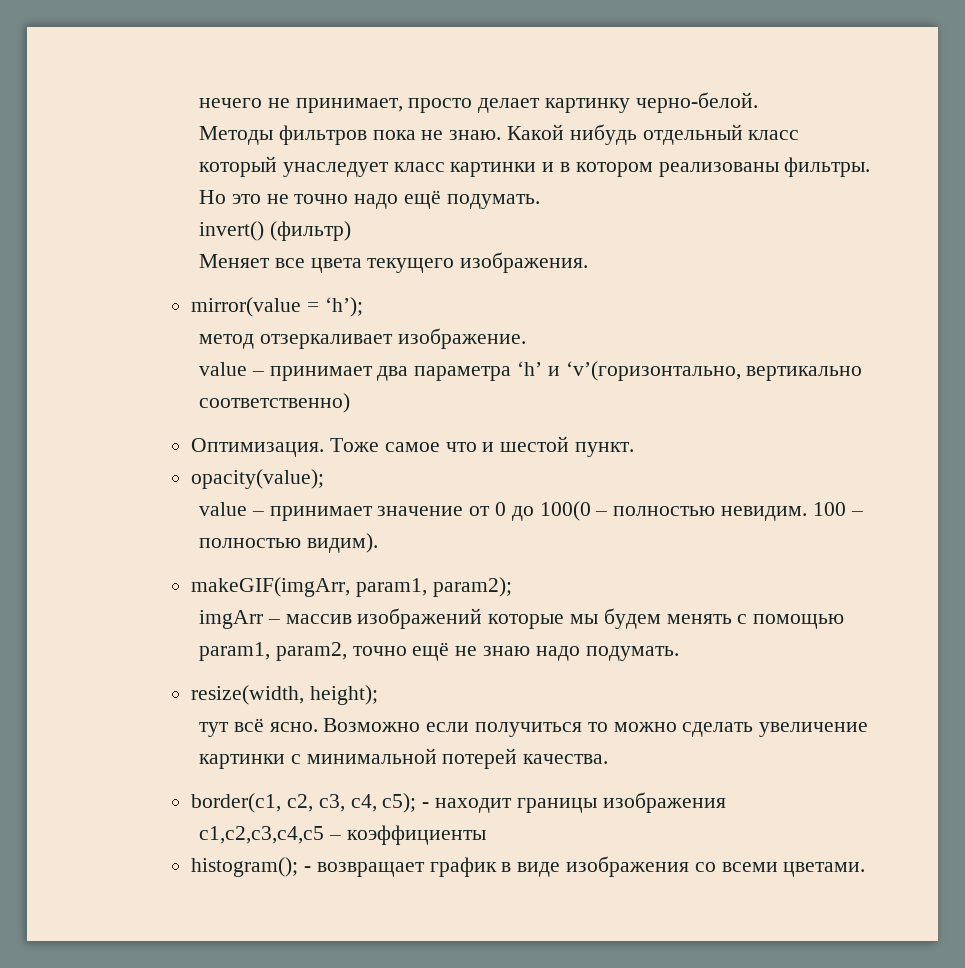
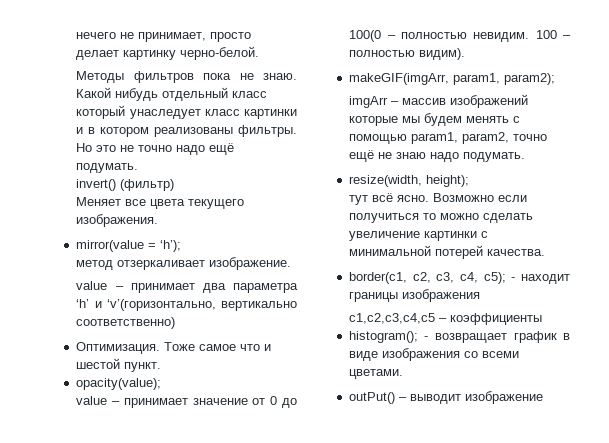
+ outPut() – выводит изображение

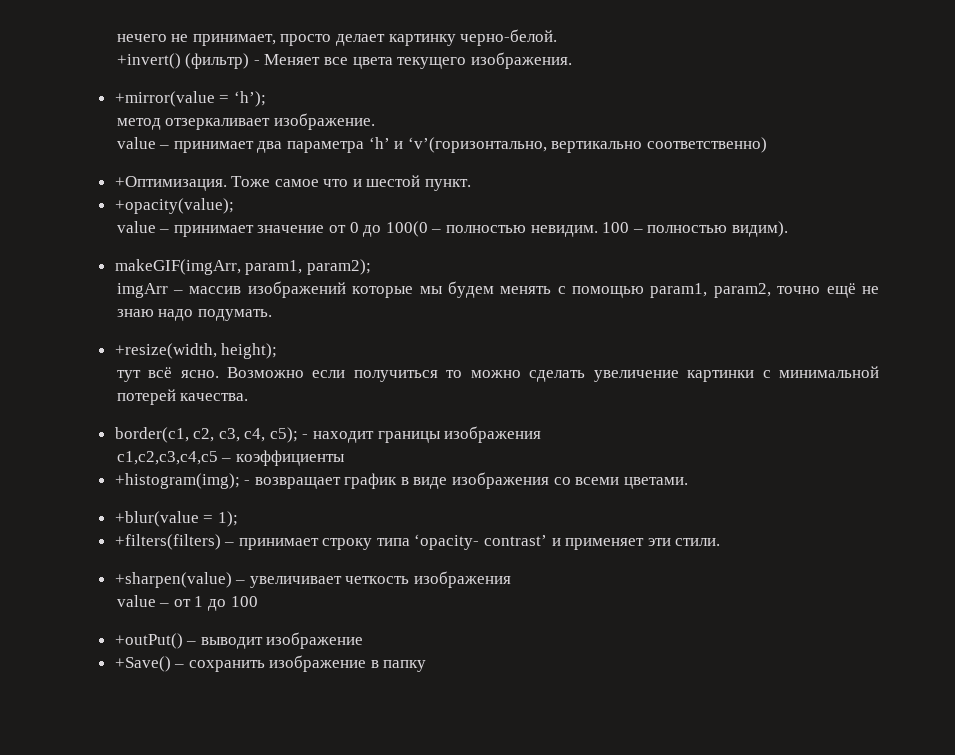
- Методы фильтров пока не знаю. Какой нибудь отдельный класс который унаследует класс картинки и в котором реализованы фильтры. Но это не точно надо ещё подумать.
- invert() (фильтр)
- Меняет все цвета текущего изображения.
+ +invert() (фильтр) - Меняет все цвета текущего изображения.
- mirror(value = ‘h’);
+ +mirror(value = ‘h’);
- Оптимизация.
+ +Оптимизация.
- opacity(value);
+ +opacity(value);
- resize(width, height);
+ +resize(width, height);
- histogram(); - возвращает график в виде изображения со всеми цветами.
+ +histogram(img); - возвращает график в виде изображения со всеми цветами.
- outPut() – выводит изображение
+ +blur(value = 1);
+ +filters(filters) – принимает строку типа ‘opacity- contrast’ и применяет эти стили.
+ +sharpen(value) – увеличивает четкость изображения
+ value – от 1 до 100
+ +outPut() – выводит изображение
+ +Save() – сохранить изображение в папку

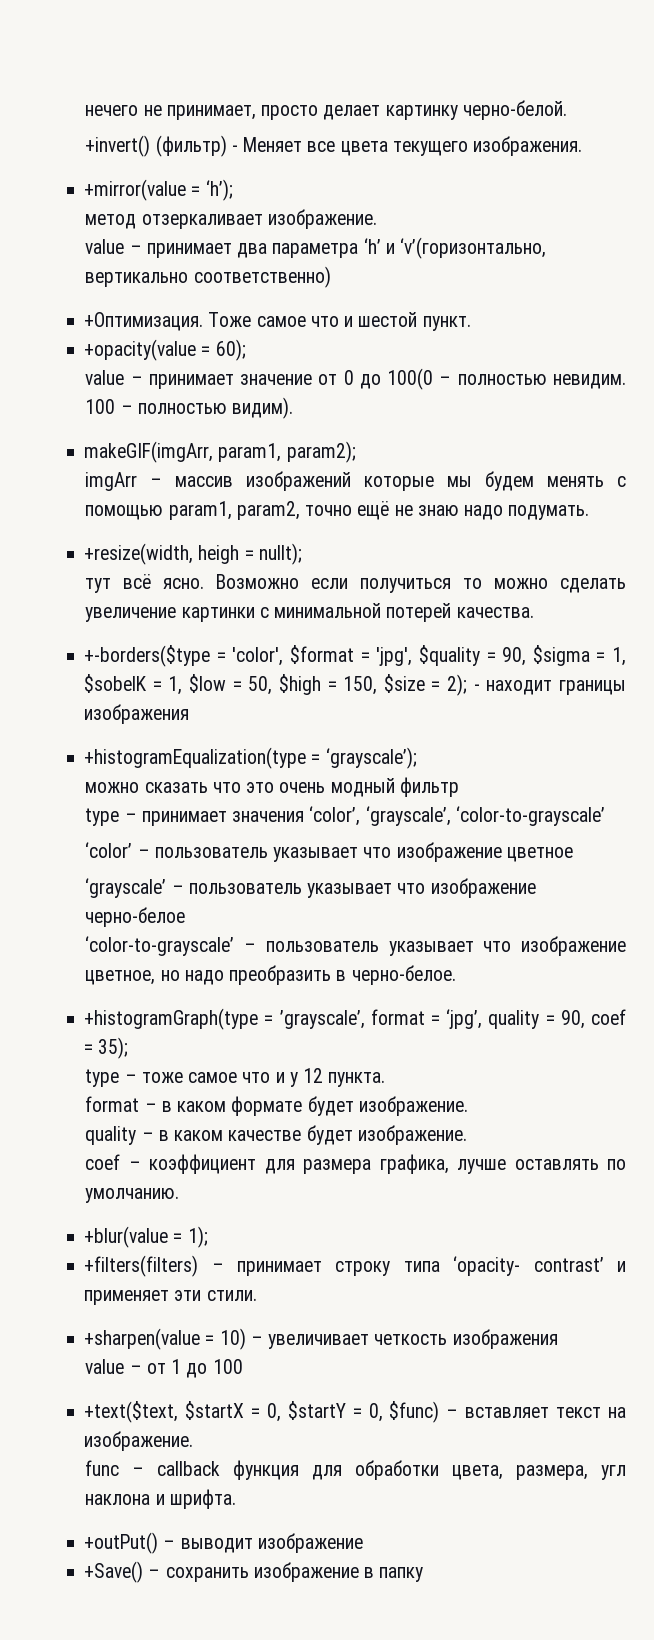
- +opacity(value);
+ +opacity(value = 60);
- +resize(width, height);
+ +resize(width, heigh = nullt);
- border(c1, c2, c3, c4, c5); - находит границы изображения
- с1,с2,с3,с4,с5 – коэффициенты
- +histogram(img); - возвращает график в виде изображения со всеми цветами.
+ +-borders($type = 'color', $format = 'jpg', $quality = 90, $sigma = 1, $sobelK = 1, $low = 50, $high = 150, $size = 2); - находит границы изображения
+ +histogramEqualization(type = ‘grayscale’);
+ можно сказать что это очень модный фильтр
+ type – принимает значения ‘color’, ‘grayscale’, ‘color-to-grayscale’
+ ‘color’ – пользователь указывает что изображение цветное
+ ‘grayscale’ – пользователь указывает что изображение черно-белое
+ ‘color-to-grayscale’ – пользователь указывает что изображение цветное, но надо преобразить в черно-белое.
+ +histogramGraph(type = ’grayscale’, format = ‘jpg’, quality = 90, coef = 35);
+ type – тоже самое что и у 12 пункта.
+ format – в каком формате будет изображение.
+ quality – в каком качестве будет изображение.
+ coef – коэффициент для размера графика, лучше оставлять по умолчанию.
- +sharpen(value) – увеличивает четкость изображения
+ +sharpen(value = 10) – увеличивает четкость изображения
+ +text($text, $startX = 0, $startY = 0, $func) – вставляет текст на изображение.
+ func – callback функция для обработки цвета, размера, угл наклона и шрифта.

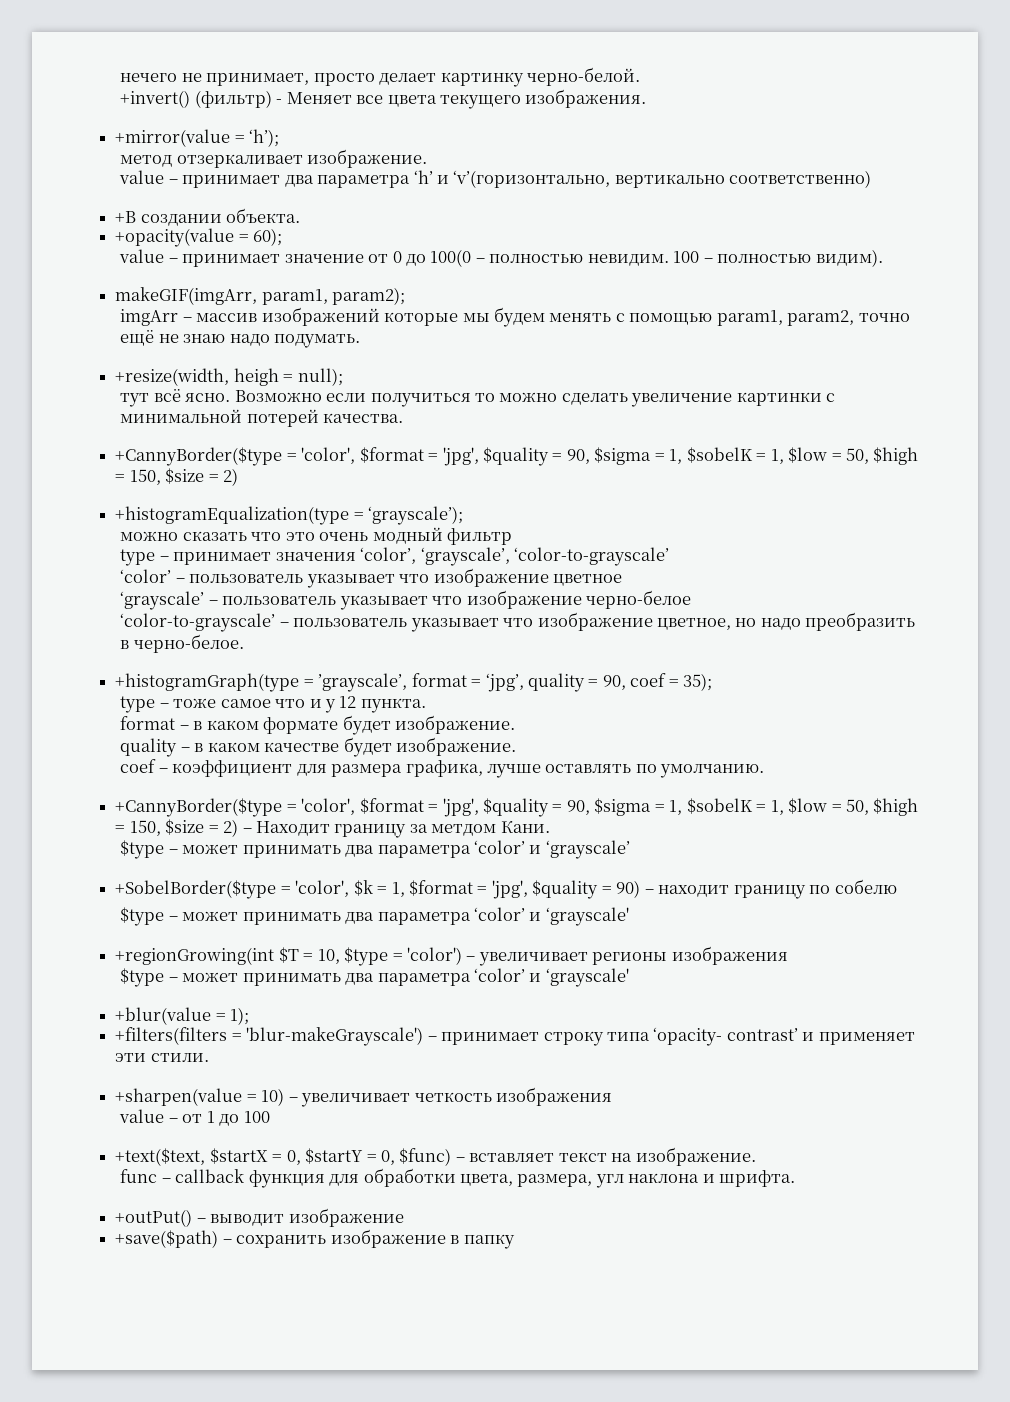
- +Оптимизация. Тоже самое что и шестой пункт.
+ +В создании объекта.
- +resize(width, heigh = nullt);
+ +resize(width, heigh = null);
  Возможно если получиться то можно сделать увеличение картинки с минимальной потерей качества.
- +-borders($type = 'color', $format = 'jpg', $quality = 90, $sigma = 1, $sobelK = 1, $low = 50, $high = 150, $size = 2); - находит границы изображения
+ +CannyBorder($type = 'color', $format = 'jpg', $quality = 90, $sigma = 1, $sobelK = 1, $low = 50, $high = 150, $size = 2)
+ +CannyBorder($type = 'color', $format = 'jpg', $quality = 90, $sigma = 1, $sobelK = 1, $low = 50, $high = 150, $size = 2) – Находит границу за метдом Кани.
+ $type – может принимать два параметра ‘color’ и ‘grayscale’
+ +SobelBorder($type = 'color', $k = 1, $format = 'jpg', $quality = 90) – находит границу по собелю
+ $type – может принимать два параметра ‘color’ и ‘grayscale'
+ +regionGrowing(int $T = 10, $type = 'color') – увеличивает регионы изображения
+ $type – может принимать два параметра ‘color’ и ‘grayscale'
- +filters(filters) – принимает строку типа ‘opacity- contrast’ и применяет эти стили.
+ +filters(filters = 'blur-makeGrayscale') – принимает строку типа ‘opacity- contrast’ и применяет эти стили.
- +Save() – сохранить изображение в папку
+ +save($path) – сохранить изображение в папку

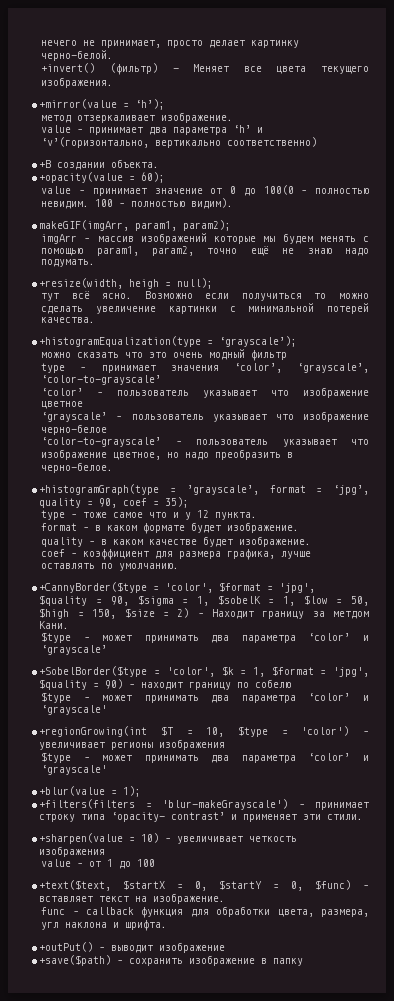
  Возможно если получиться то можно сделать увеличение картинки с минимальной потерей качества.
- +CannyBorder($type = 'color', $format = 'jpg', $quality = 90, $sigma = 1, $sobelK = 1, $low = 50, $high = 150, $size = 2)

